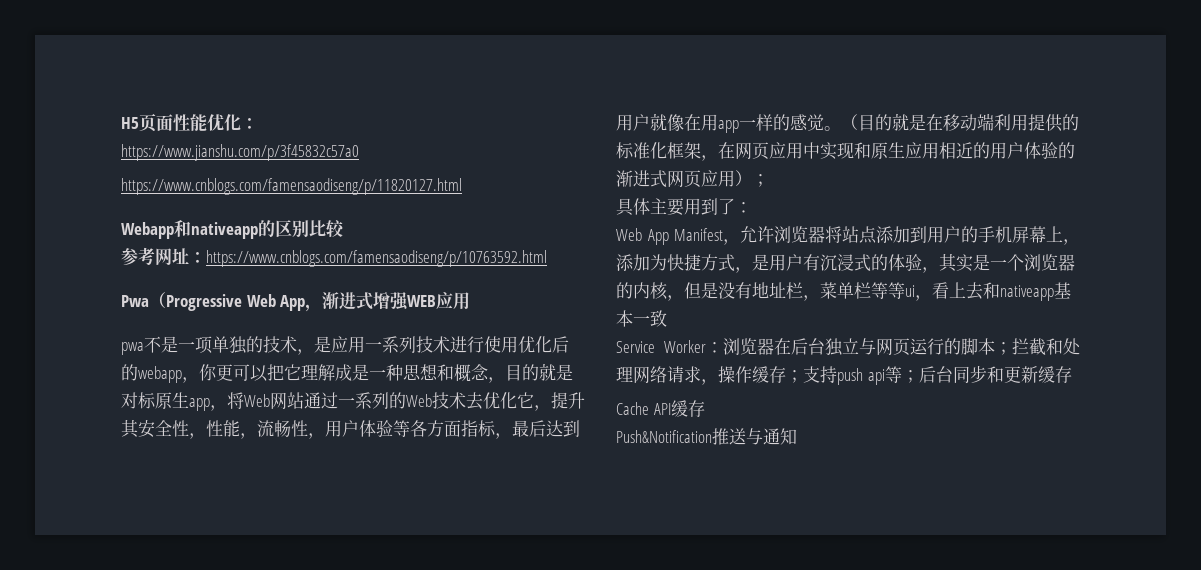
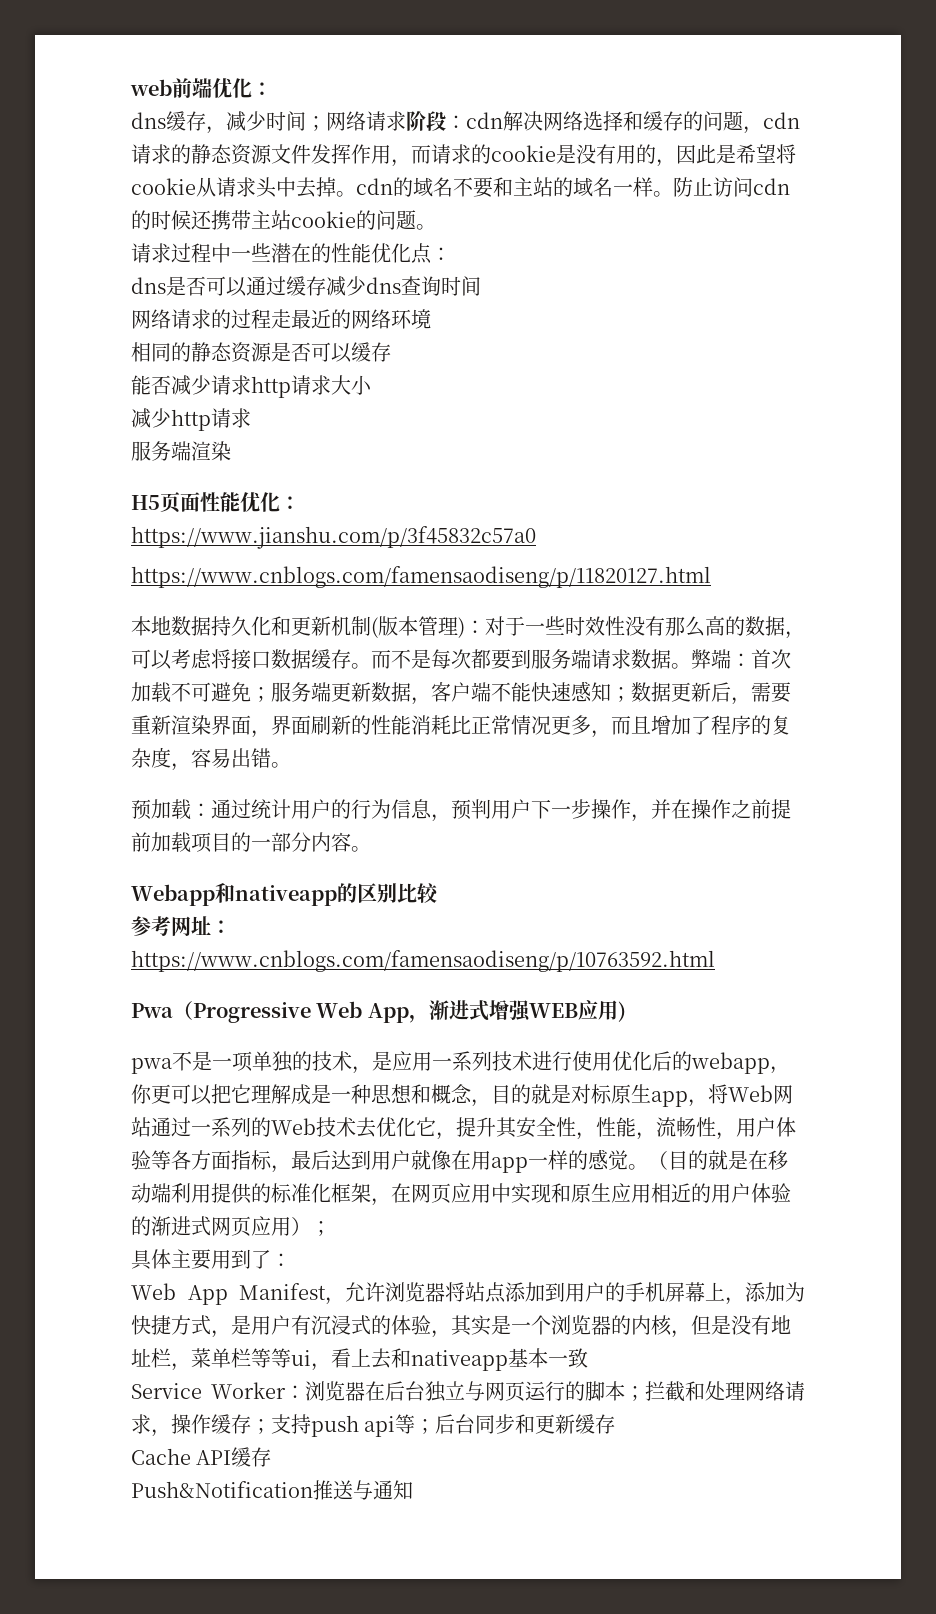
+ web前端优化：
+ dns缓存，减少时间；网络请求阶段：cdn解决网络选择和缓存的问题，cdn请求的静态资源文件发挥作用，而请求的cookie是没有用的，因此是希望将cookie从请求头中去掉。cdn的域名不要和主站的域名一样。防止访问cdn的时候还携带主站cookie的问题。
+ 请求过程中一些潜在的性能优化点：
+ dns是否可以通过缓存减少dns查询时间
+ 网络请求的过程走最近的网络环境
+ 相同的静态资源是否可以缓存
+ 能否减少请求http请求大小
+ 减少http请求
+ 服务端渲染
+ 本地数据持久化和更新机制(版本管理)：对于一些时效性没有那么高的数据，可以考虑将接口数据缓存。而不是每次都要到服务端请求数据。弊端：首次加载不可避免；服务端更新数据，客户端不能快速感知；数据更新后，需要重新渲染界面，界面刷新的性能消耗比正常情况更多，而且增加了程序的复杂度，容易出错。
+ 预加载：通过统计用户的行为信息，预判用户下一步操作，并在操作之前提前加载项目的一部分内容。
- Pwa（Progressive Web App，渐进式增强WEB应用
+ Pwa（Progressive Web App，渐进式增强WEB应用)

